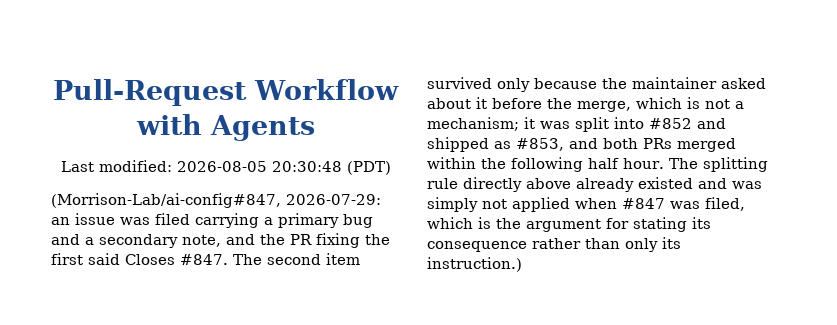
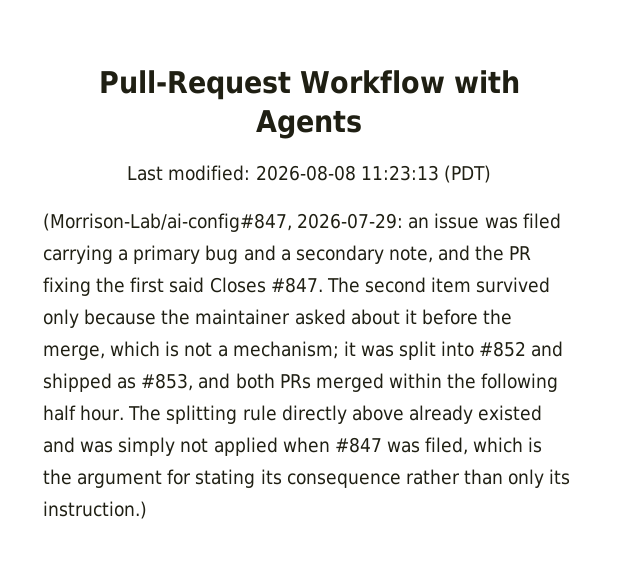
- Last modified: 2026-08-05 20:30:48 (PDT)
+ Last modified: 2026-08-08 11:23:13 (PDT)

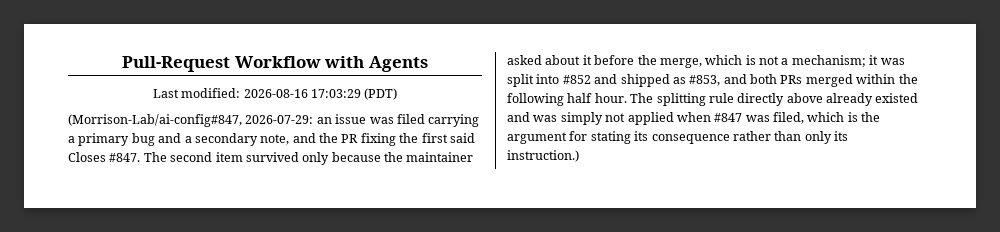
- Last modified: 2026-08-08 11:23:13 (PDT)
+ Last modified: 2026-08-16 17:03:29 (PDT)

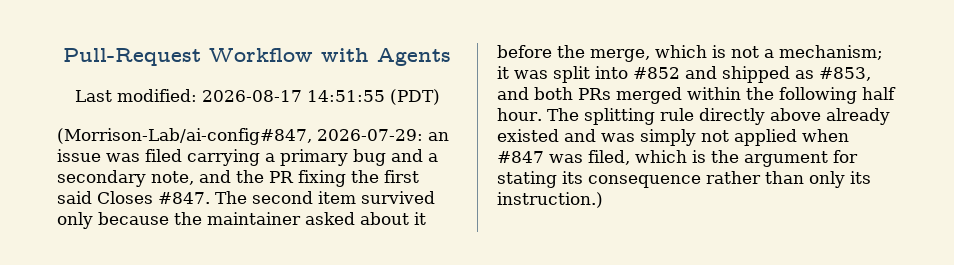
- Last modified: 2026-08-16 17:03:29 (PDT)
+ Last modified: 2026-08-17 14:51:55 (PDT)

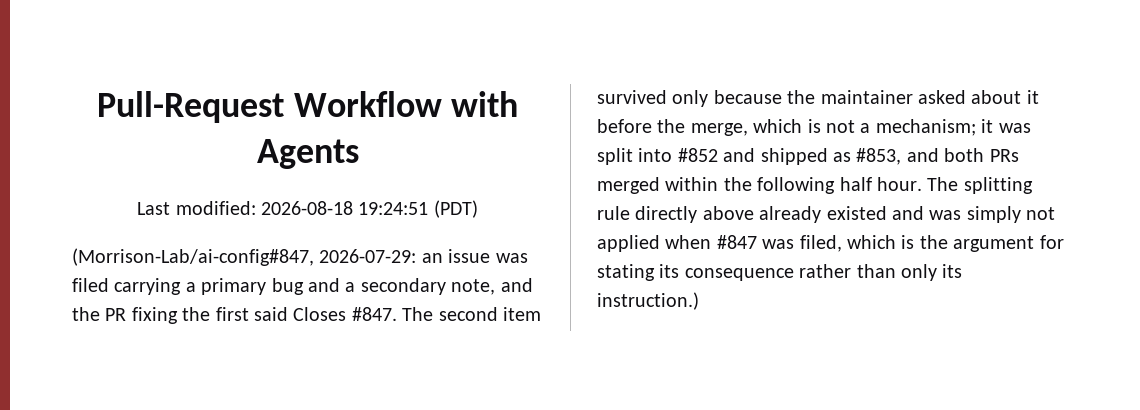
- Last modified: 2026-08-17 14:51:55 (PDT)
+ Last modified: 2026-08-18 19:24:51 (PDT)

